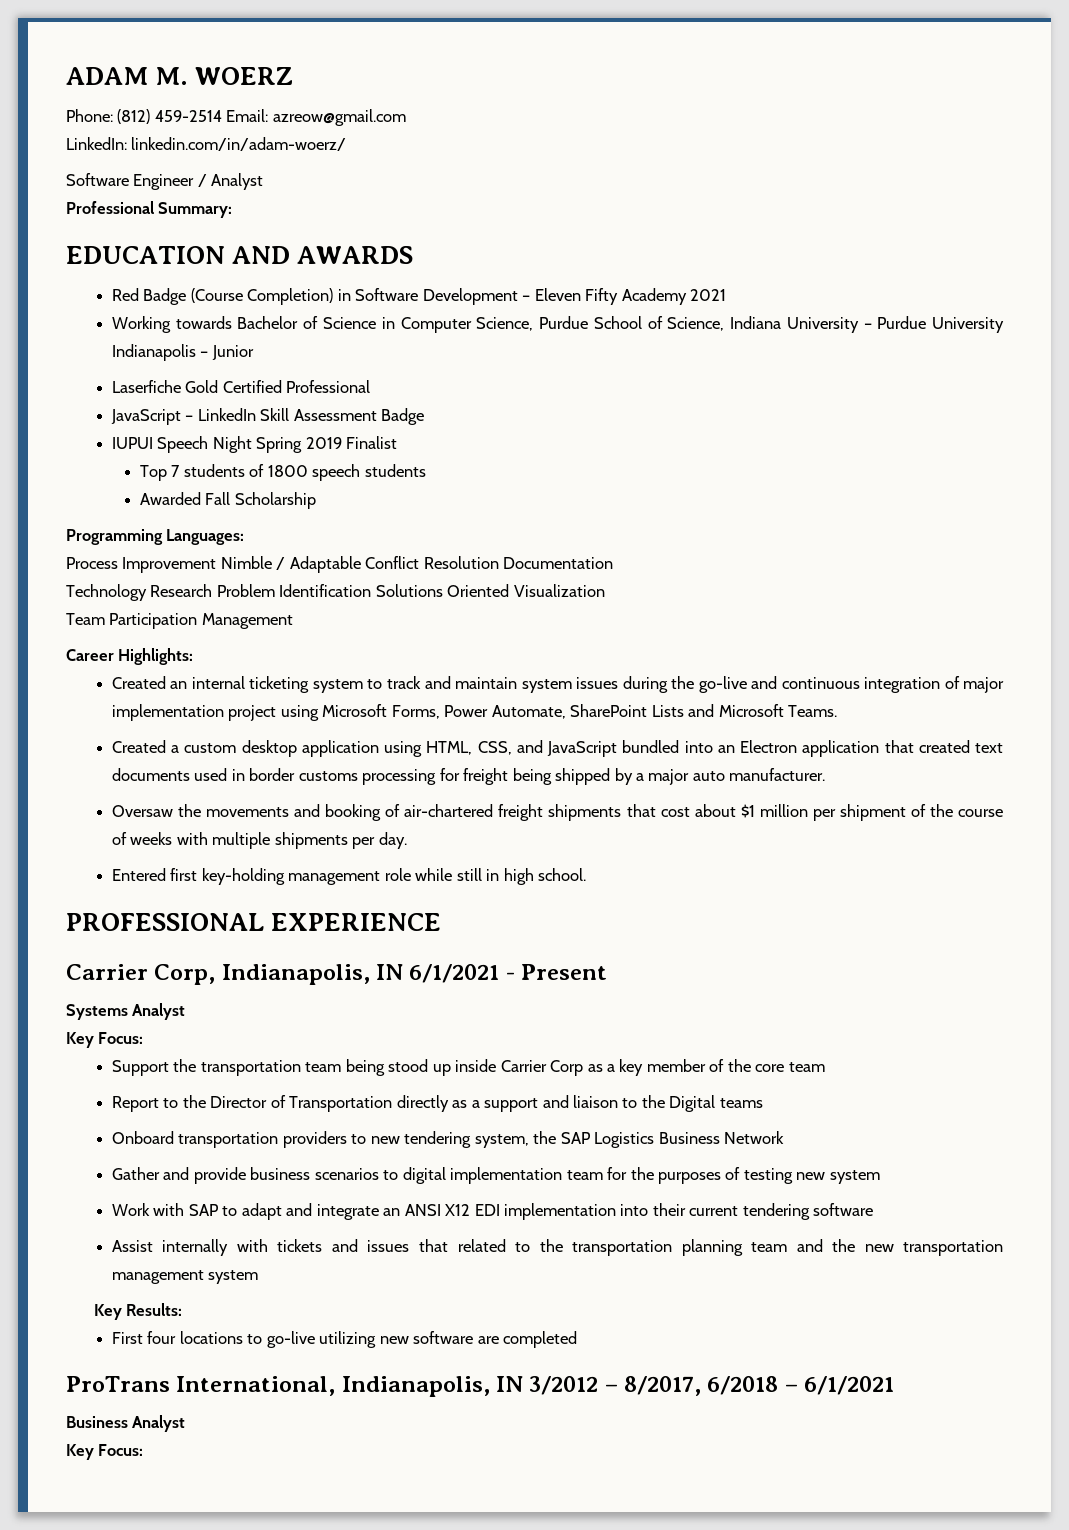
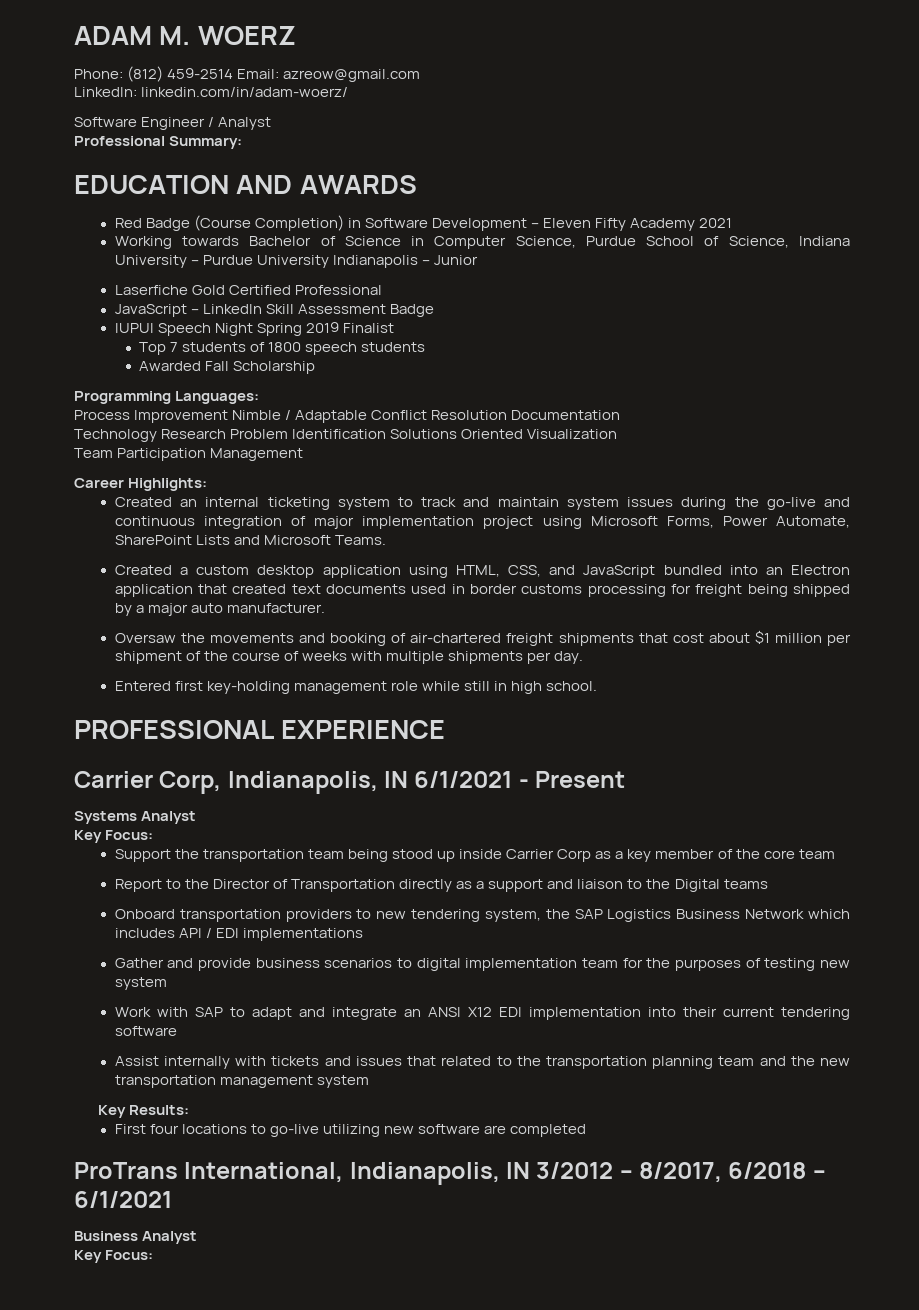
- Onboard transportation providers to new tendering system, the SAP Logistics Business Network
+ Onboard transportation providers to new tendering system, the SAP Logistics Business Network which includes API / EDI implementations

